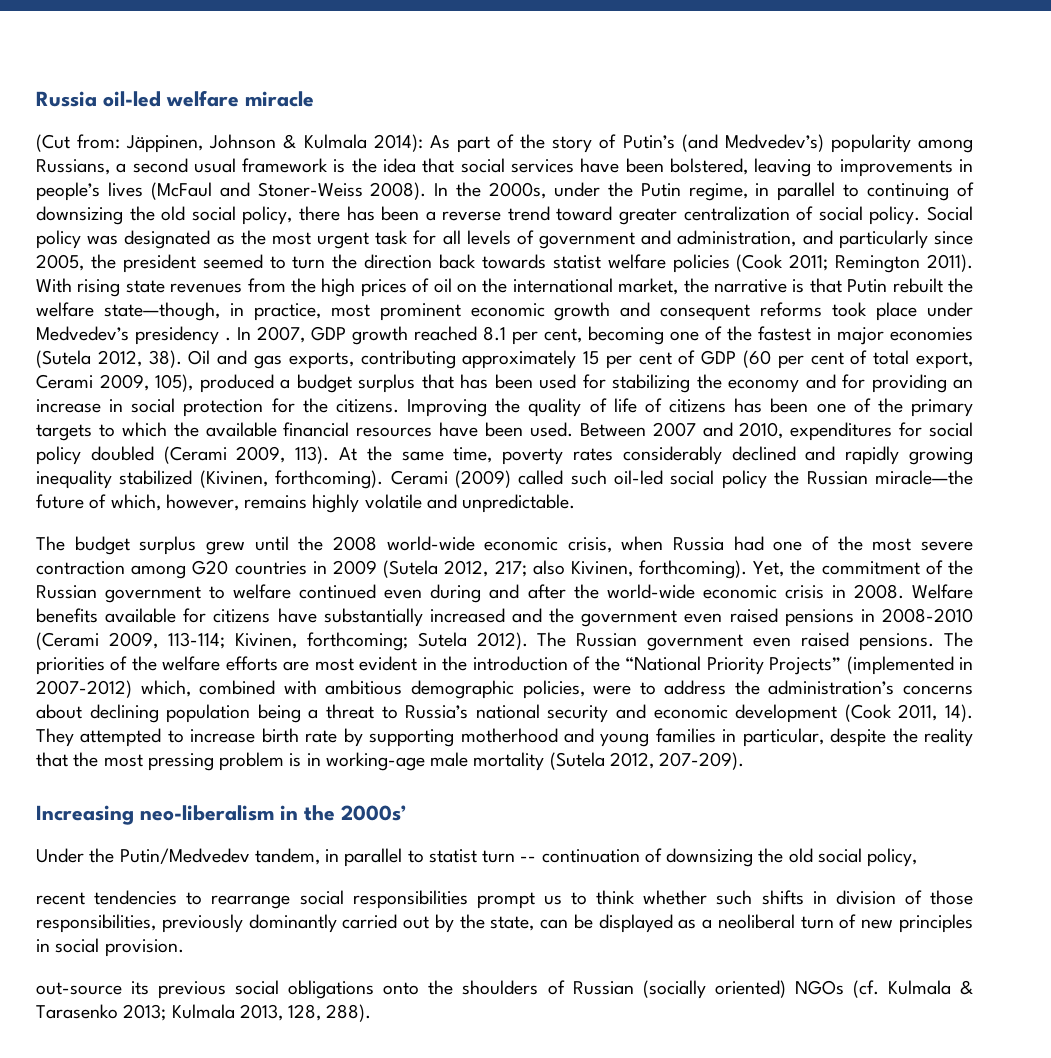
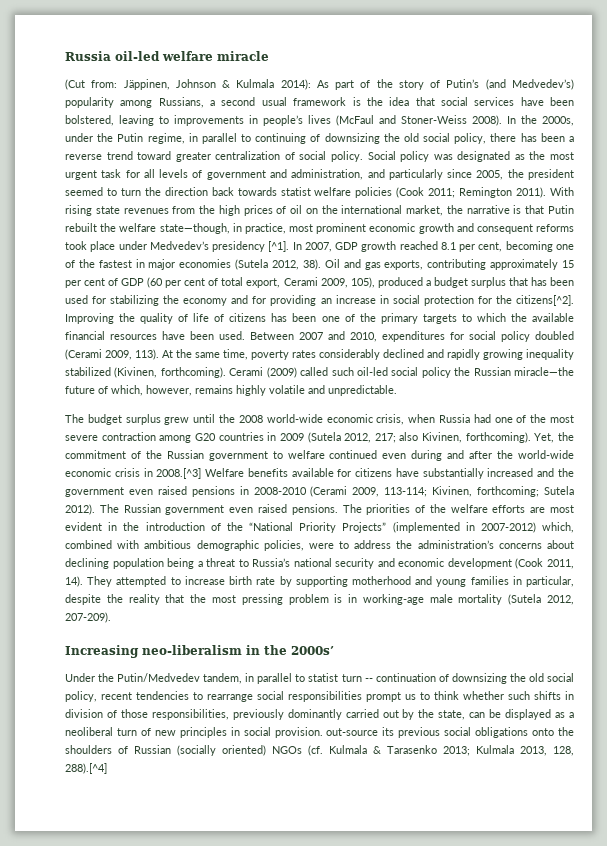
- With rising state revenues from the high prices of oil on the international market, the narrative is that Putin rebuilt the welfare state—though, in practice, most prominent economic growth and consequent reforms took place under Medvedev’s presidency .
+ With rising state revenues from the high prices of oil on the international market, the narrative is that Putin rebuilt the welfare state—though, in practice, most prominent economic growth and consequent reforms took place under Medvedev’s presidency [^1].
- Oil and gas exports, contributing approximately 15 per cent of GDP (60 per cent of total export, Cerami 2009, 105), produced a budget surplus that has been used for stabilizing the economy and for providing an increase in social protection for the citizens.
+ Oil and gas exports, contributing approximately 15 per cent of GDP (60 per cent of total export, Cerami 2009, 105), produced a budget surplus that has been used for stabilizing the economy and for providing an increase in social protection for the citizens[^2].
- Yet, the commitment of the Russian government to welfare continued even during and after the world-wide economic crisis in 2008. Welfare benefits available for citizens have substantially increased and the government even raised pensions in 2008-2010 (Cerami 2009, 113-114; Kivinen, forthcoming; Sutela 2012).
+ Yet, the commitment of the Russian government to welfare continued even during and after the world-wide economic crisis in 2008.[^3] Welfare benefits available for citizens have substantially increased and the government even raised pensions in 2008-2010 (Cerami 2009, 113-114; Kivinen, forthcoming; Sutela 2012).
- Under the Putin/Medvedev tandem, in parallel to statist turn -- continuation of downsizing the old social policy,
- recent tendencies to rearrange social responsibilities prompt us to think whether such shifts in division of those responsibilities, previously dominantly carried out by the state, can be displayed as a neoliberal turn of new principles in social provision.
- out-source its previous social obligations onto the shoulders of Russian (socially oriented) NGOs (cf. Kulmala & Tarasenko 2013;
+ Under the Putin/Medvedev tandem, in parallel to statist turn -- continuation of downsizing the old social policy, recent tendencies to rearrange social responsibilities prompt us to think whether such shifts in division of those responsibilities, previously dominantly carried out by the state, can be displayed as a neoliberal turn of new principles in social provision. out-source its previous social obligations onto the shoulders of Russian (socially oriented) NGOs (cf. Kulmala & Tarasenko 2013;
- Kulmala 2013, 128, 288).
+ Kulmala 2013, 128, 288).[^4]

